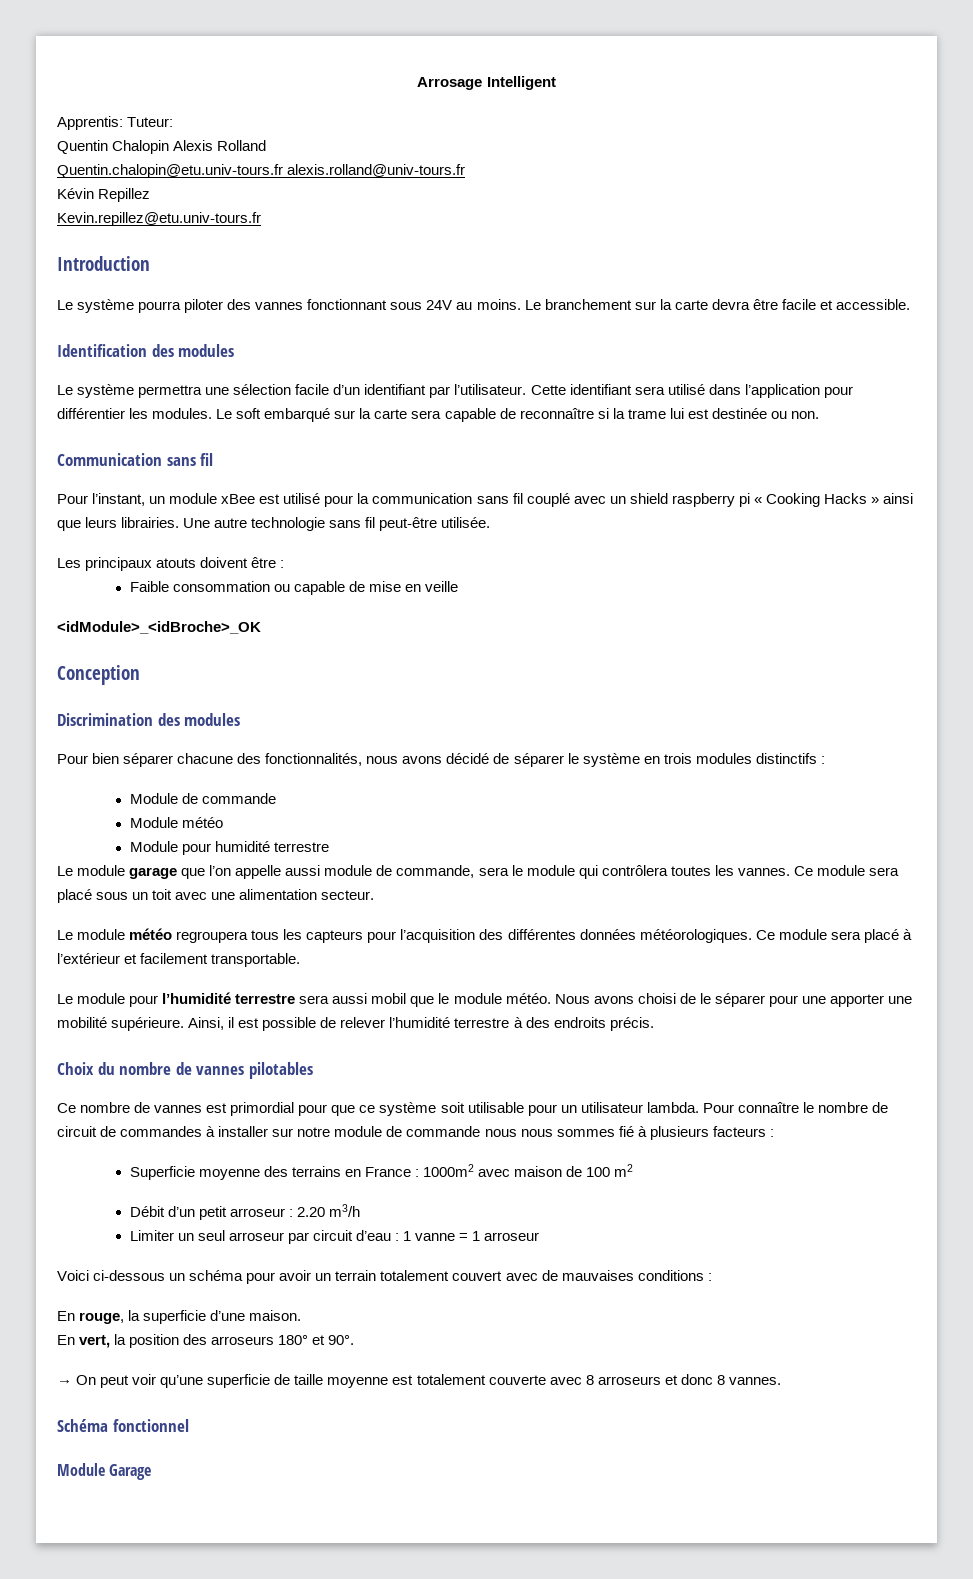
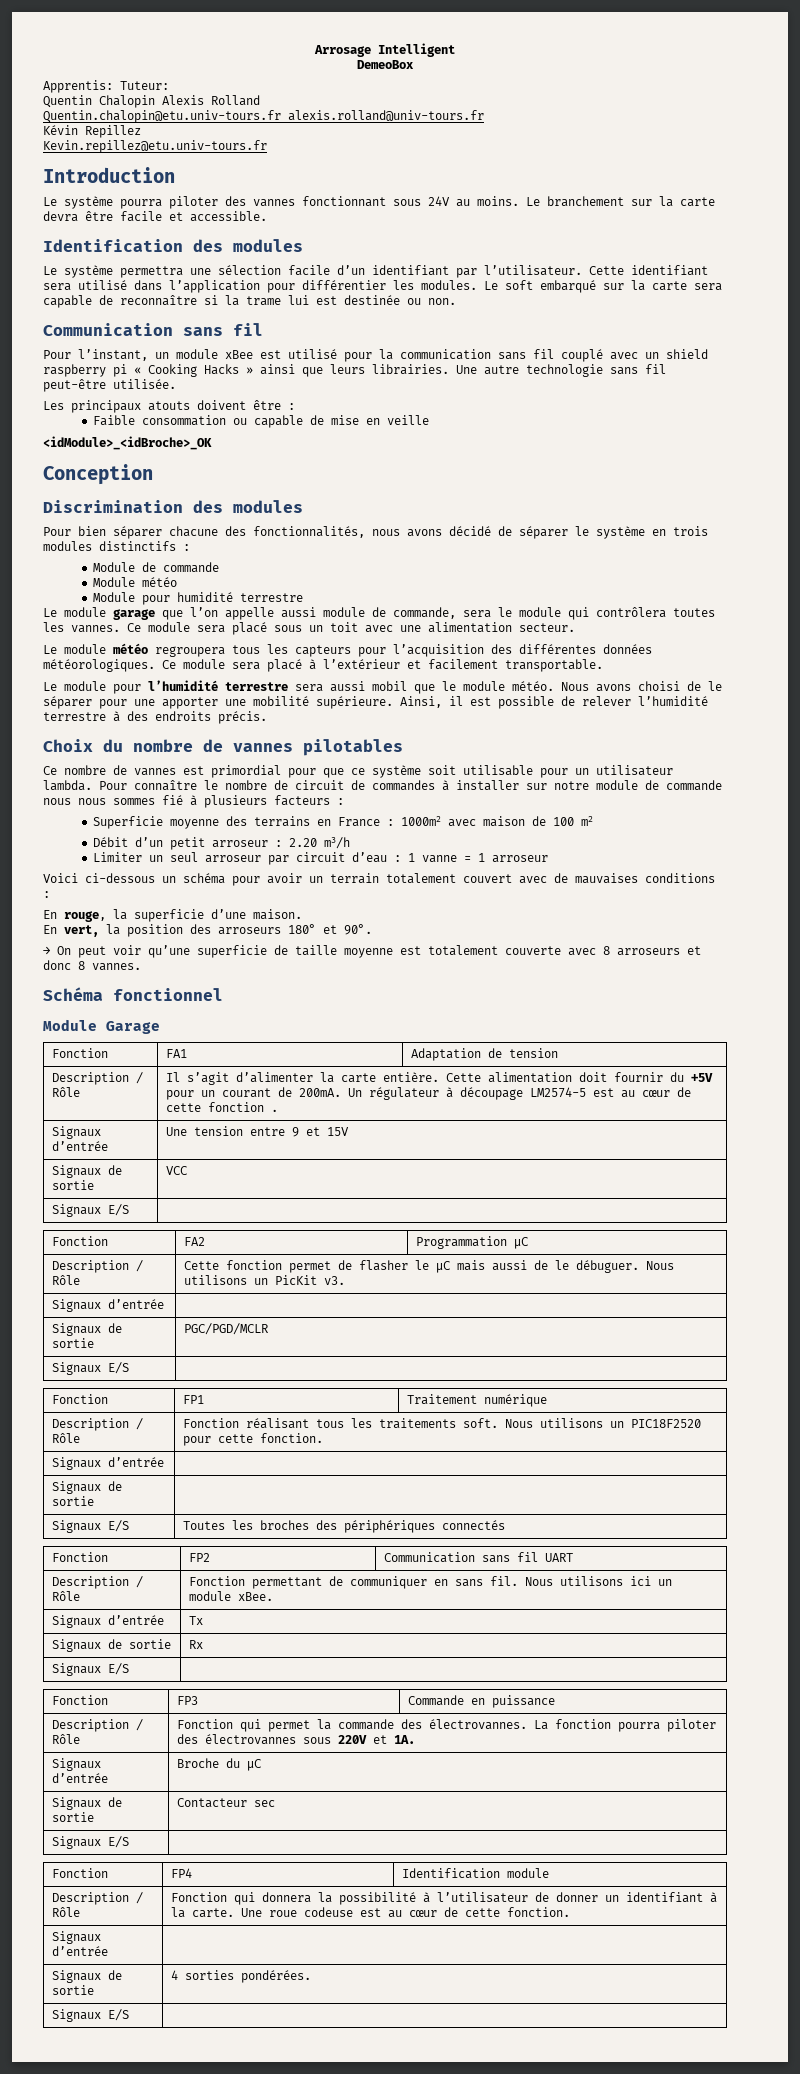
+ DemeoBox
+ Fonction | FA1 | Adaptation de tension
+ Description / Rôle | Il s’agit d’alimenter la carte entière. Cette alimentation doit fournir du +5V pour un courant de 200mA. Un régulateur à découpage LM2574-5 est au cœur de cette fonction .
+ Signaux d’entrée | Une tension entre 9 et 15V
+ Signaux de sortie | VCC
+ Signaux E/S |
+ Fonction | FA2 | Programmation µC
+ Description / Rôle | Cette fonction permet de flasher le µC mais aussi de le débuguer. Nous utilisons un PicKit v3.
+ Signaux d’entrée |
+ Signaux de sortie | PGC/PGD/MCLR
+ Signaux E/S |
+ Fonction | FP1 | Traitement numérique
+ Description / Rôle | Fonction réalisant tous les traitements soft. Nous utilisons un PIC18F2520 pour cette fonction.
+ Signaux d’entrée |
+ Signaux de sortie |
+ Signaux E/S | Toutes les broches des périphériques connectés
+ Fonction | FP2 | Communication sans fil UART
+ Description / Rôle | Fonction permettant de communiquer en sans fil. Nous utilisons ici un module xBee.
+ Signaux d’entrée | Tx
+ Signaux de sortie | Rx
+ Signaux E/S |
+ Fonction | FP3 | Commande en puissance
+ Description / Rôle | Fonction qui permet la commande des électrovannes. La fonction pourra piloter des électrovannes sous 220V et 1A.
+ Signaux d’entrée | Broche du µC
+ Signaux de sortie | Contacteur sec
+ Signaux E/S |
+ Fonction | FP4 | Identification module
+ Description / Rôle | Fonction qui donnera la possibilité à l’utilisateur de donner un identifiant à la carte. Une roue codeuse est au cœur de cette fonction.
+ Signaux d’entrée |
+ Signaux de sortie | 4 sorties pondérées.
+ Signaux E/S |

